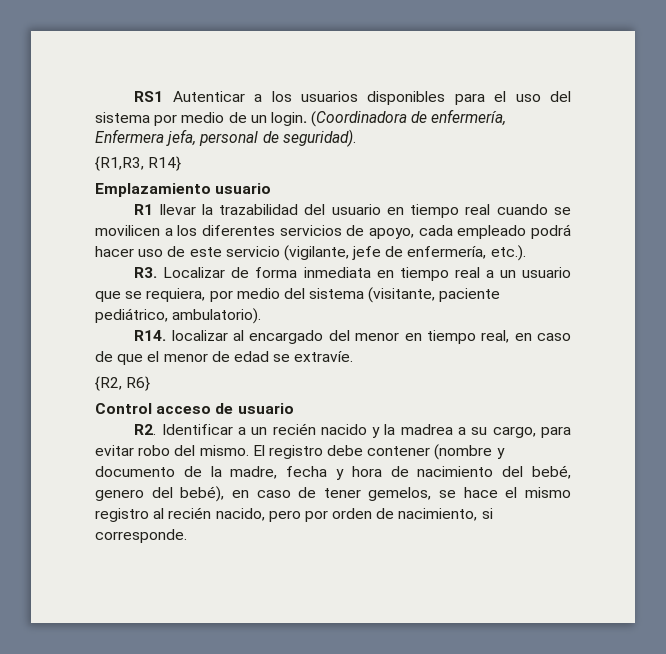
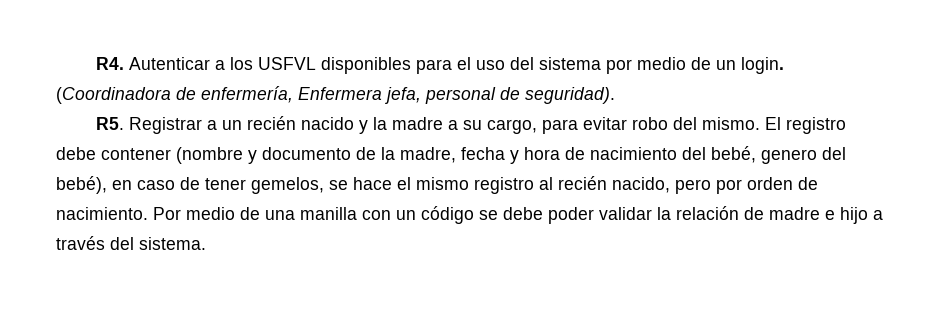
- RS1 Autenticar a los usuarios disponibles para el uso del sistema por medio de un login.
+ R4. Autenticar a los USFVL disponibles para el uso del sistema por medio de un login.
- {R1,R3, R14}
- Emplazamiento usuario
- R1 llevar la trazabilidad del usuario en tiempo real cuando se movilicen a los diferentes servicios de apoyo, cada empleado podrá hacer uso de este servicio (vigilante, jefe de enfermería, etc.).
- R3. Localizar de forma inmediata en tiempo real a un usuario que se requiera, por medio del sistema (visitante, paciente pediátrico, ambulatorio).
- R14. localizar al encargado del menor en tiempo real, en caso de que el menor de edad se extravíe.
- {R2, R6}
- Control acceso de usuario
- R2. Identificar a un recién nacido y la madrea a su cargo, para evitar robo del mismo.
+ R5. Registrar a un recién nacido y la madre a su cargo, para evitar robo del mismo.
- El registro debe contener (nombre y documento de la madre, fecha y hora de nacimiento del bebé, genero del bebé), en caso de tener gemelos, se hace el mismo registro al recién nacido, pero por orden de nacimiento, si corresponde.
+ El registro debe contener (nombre y documento de la madre, fecha y hora de nacimiento del bebé, genero del bebé), en caso de tener gemelos, se hace el mismo registro al recién nacido, pero por orden de nacimiento. Por medio de una manilla con un código se debe poder validar la relación de madre e hijo a través del sistema.

